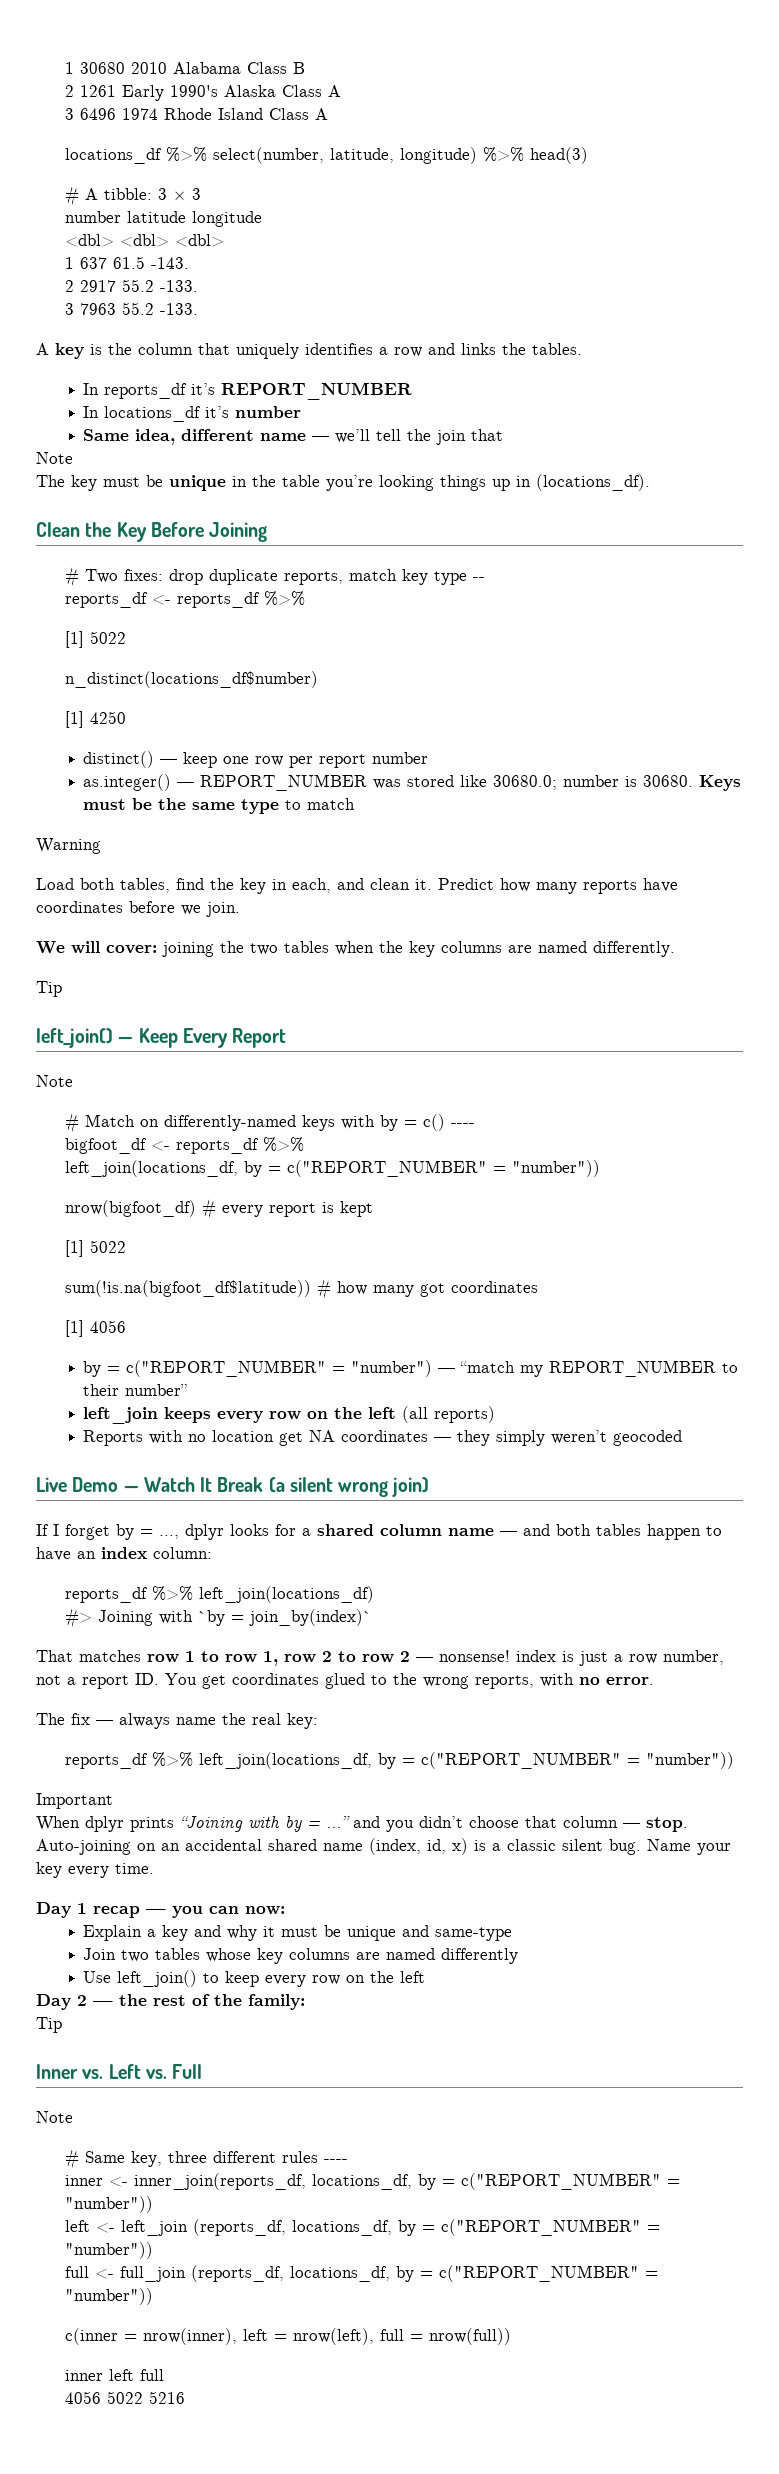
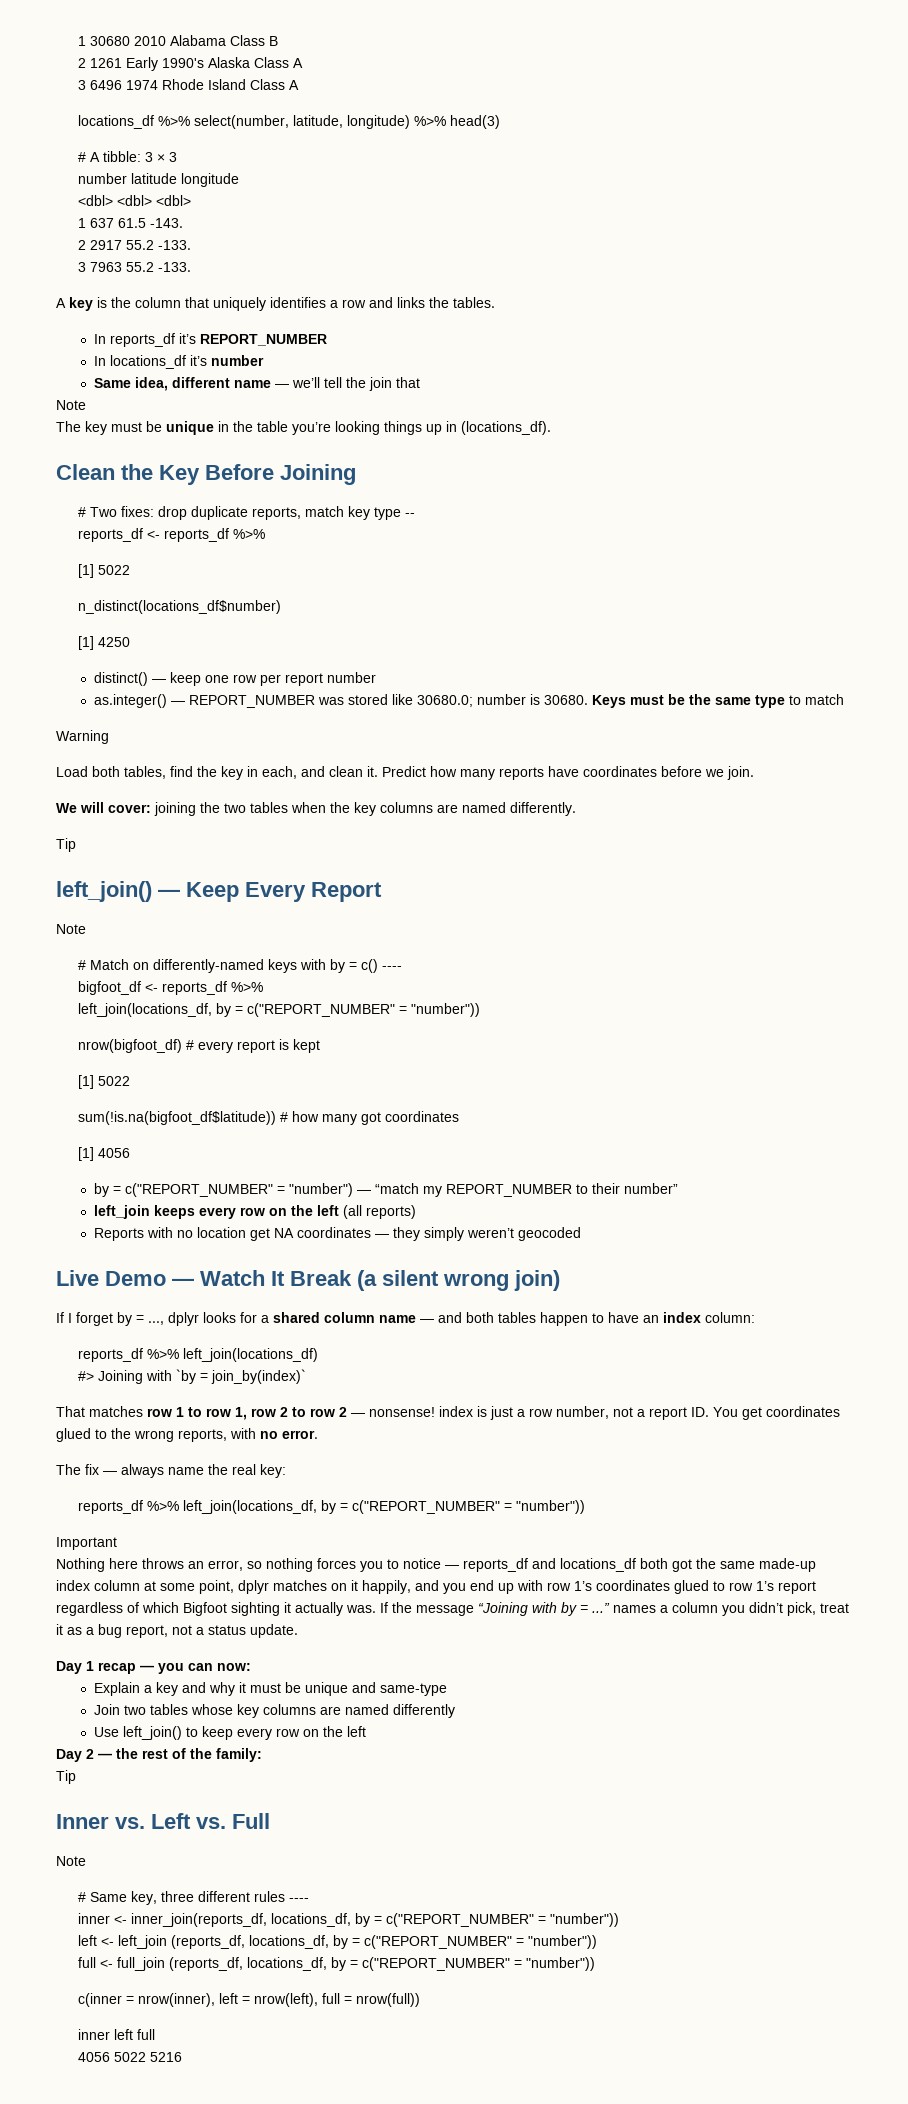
- When dplyr prints “Joining with by = ...” and you didn’t choose that column — stop. Auto-joining on an accidental shared name (index, id, x) is a classic silent bug. Name your key every time.
+ Nothing here throws an error, so nothing forces you to notice — reports_df and locations_df both got the same made-up index column at some point, dplyr matches on it happily, and you end up with row 1’s coordinates glued to row 1’s report regardless of which Bigfoot sighting it actually was. If the message “Joining with by = ...” names a column you didn’t pick, treat it as a bug report, not a status update.

